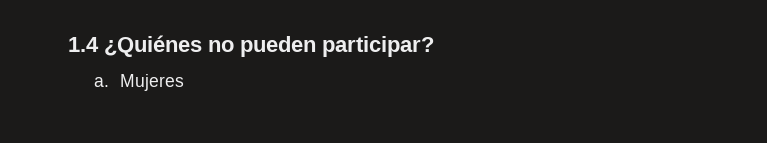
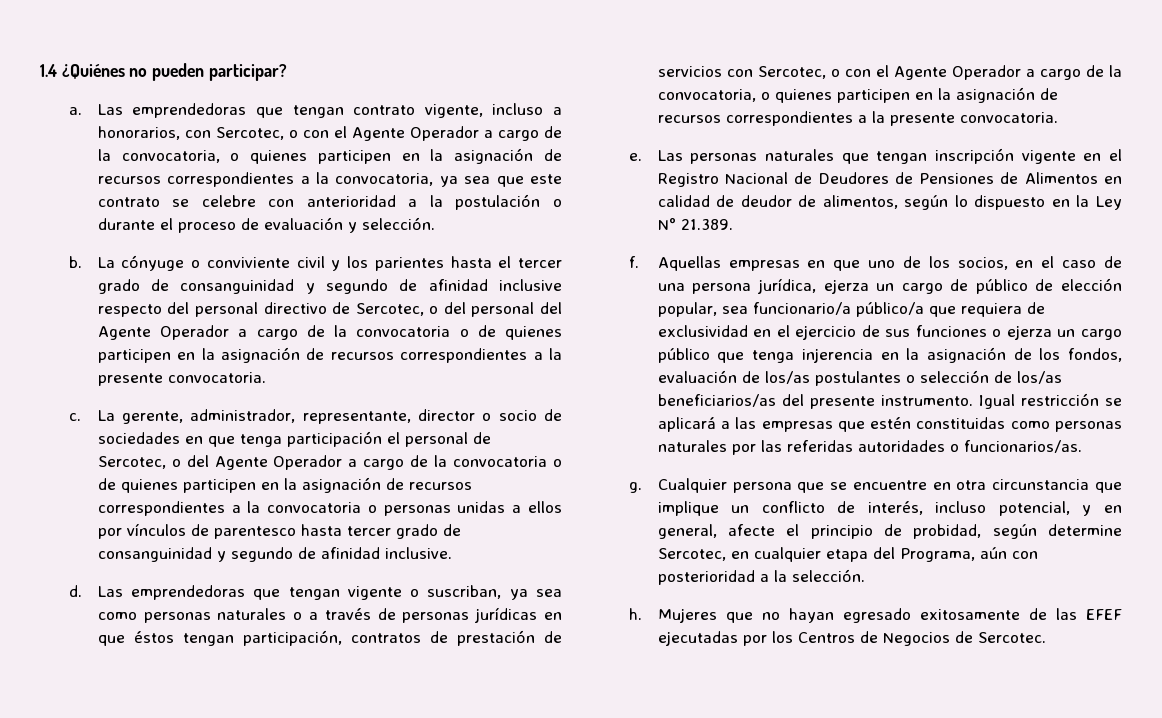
- Mujeres
+ Las emprendedoras que tengan contrato vigente, incluso a honorarios, con Sercotec, o con el Agente Operador a cargo de la convocatoria, o quienes participen en la asignación de recursos correspondientes a la convocatoria, ya sea que este contrato se celebre con anterioridad a la postulación o durante el proceso de evaluación y selección.
+ b. La cónyuge o conviviente civil y los parientes hasta el tercer grado de consanguinidad y segundo de afinidad inclusive respecto del personal directivo de Sercotec, o del personal del Agente Operador a cargo de la convocatoria o de quienes participen en la asignación de recursos correspondientes a la presente convocatoria.
+ c. La gerente, administrador, representante, director o socio de sociedades en que tenga participación el personal de Sercotec, o del Agente Operador a cargo de la convocatoria o de quienes participen en la asignación de recursos correspondientes a la convocatoria o personas unidas a ellos por vínculos de parentesco hasta tercer grado de consanguinidad y segundo de afinidad inclusive.
+ d. Las emprendedoras que tengan vigente o suscriban, ya sea como personas naturales o a través de personas jurídicas en que éstos tengan participación, contratos de prestación de servicios con Sercotec, o con el Agente Operador a cargo de la convocatoria, o quienes participen en la asignación de recursos correspondientes a la presente convocatoria.
+ e. Las personas naturales que tengan inscripción vigente en el Registro Nacional de Deudores de Pensiones de Alimentos en calidad de deudor de alimentos, según lo dispuesto en la Ley N° 21.389.
+ f. Aquellas empresas en que uno de los socios, en el caso de una persona jurídica, ejerza un cargo de público de elección popular, sea funcionario/a público/a que requiera de exclusividad en el ejercicio de sus funciones o ejerza un cargo público que tenga injerencia en la asignación de los fondos, evaluación de los/as postulantes o selección de los/as beneficiarios/as del presente instrumento. Igual restricción se aplicará a las empresas que estén constituidas como personas naturales por las referidas autoridades o funcionarios/as.
+ g. Cualquier persona que se encuentre en otra circunstancia que implique un conflicto de interés, incluso potencial, y en general, afecte el principio de probidad, según determine Sercotec, en cualquier etapa del Programa, aún con posterioridad a la selección.
+ h. Mujeres que no hayan egresado exitosamente de las EFEF ejecutadas por los Centros de Negocios de Sercotec.

